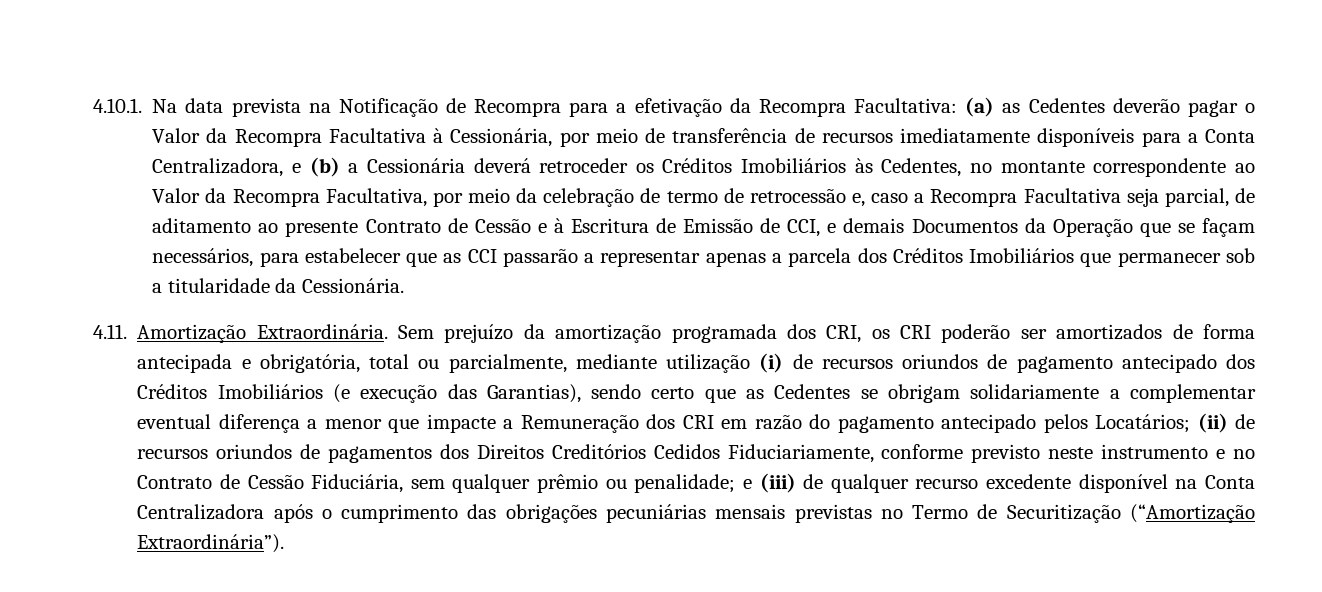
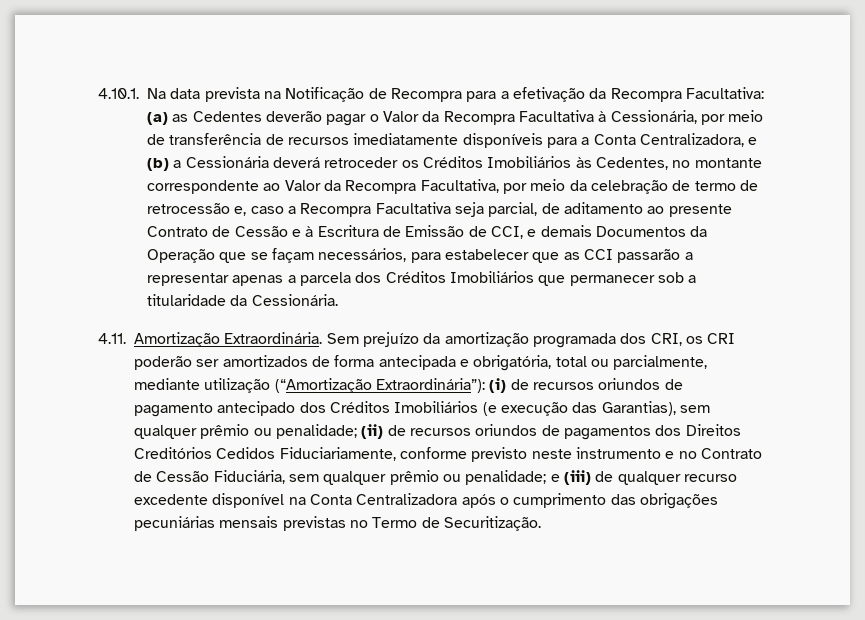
- Sem prejuízo da amortização programada dos CRI, os CRI poderão ser amortizados de forma antecipada e obrigatória, total ou parcialmente, mediante utilização (i) de recursos oriundos de pagamento antecipado dos Créditos Imobiliários (e execução das Garantias), sendo certo que as Cedentes se obrigam solidariamente a complementar eventual diferença a menor que impacte a Remuneração dos CRI em razão do pagamento antecipado pelos Locatários;
+ Sem prejuízo da amortização programada dos CRI, os CRI poderão ser amortizados de forma antecipada e obrigatória, total ou parcialmente, mediante utilização (“Amortização Extraordinária”): (i) de recursos oriundos de pagamento antecipado dos Créditos Imobiliários (e execução das Garantias), sem qualquer prêmio ou penalidade;
- e (iii) de qualquer recurso excedente disponível na Conta Centralizadora após o cumprimento das obrigações pecuniárias mensais previstas no Termo de Securitização (“Amortização Extraordinária”).
+ e (iii) de qualquer recurso excedente disponível na Conta Centralizadora após o cumprimento das obrigações pecuniárias mensais previstas no Termo de Securitização.

